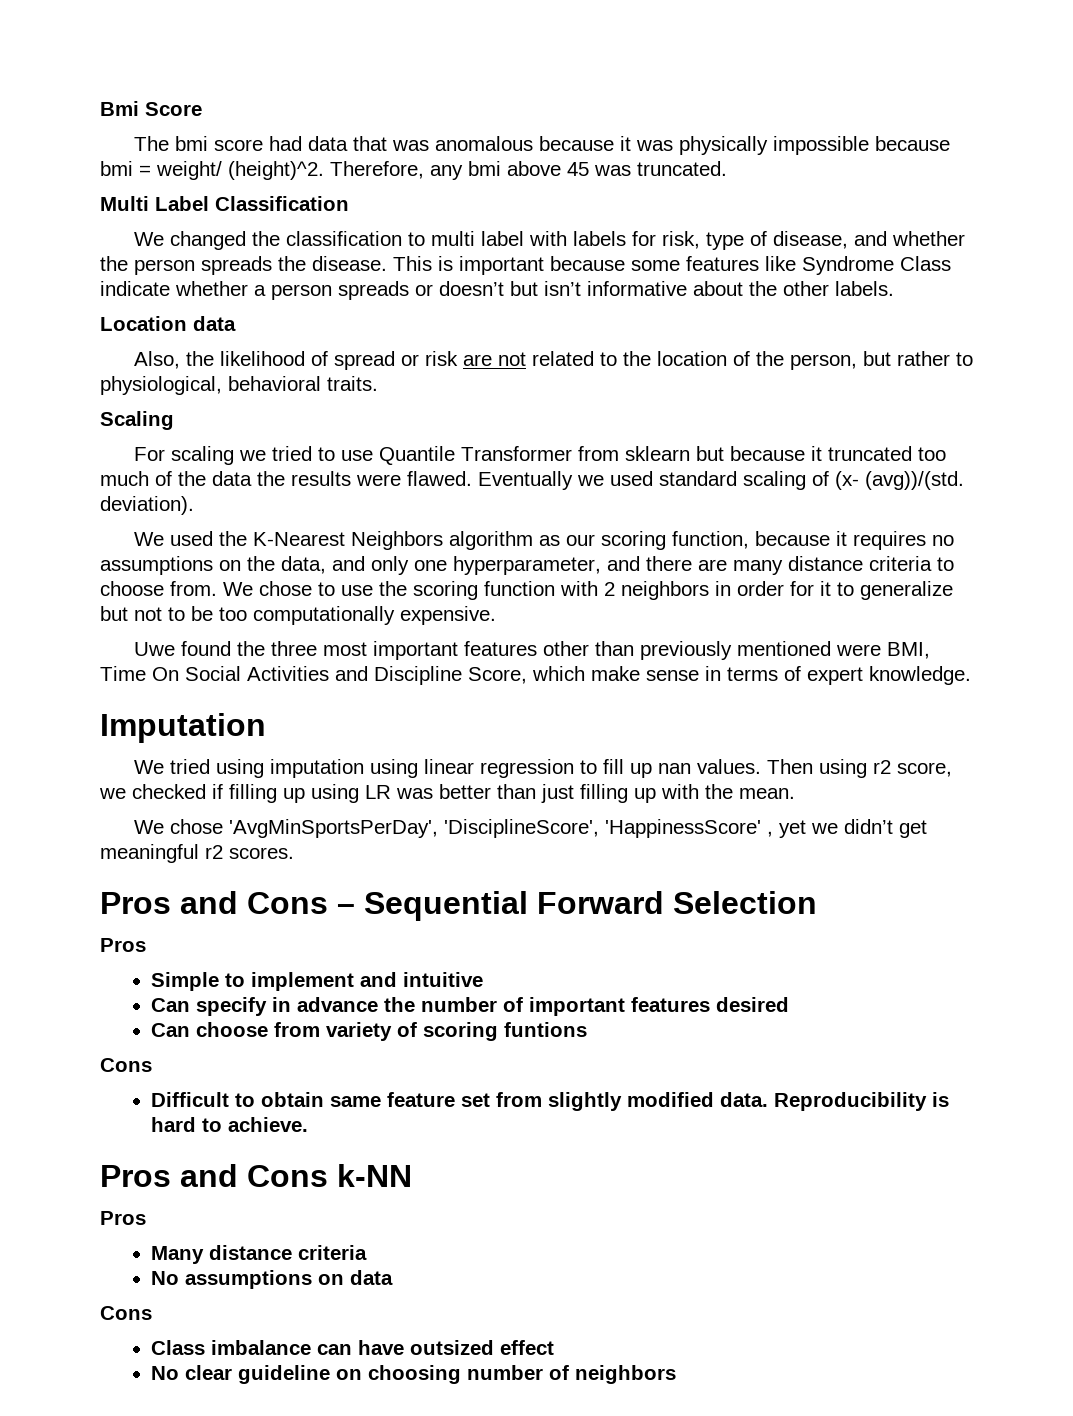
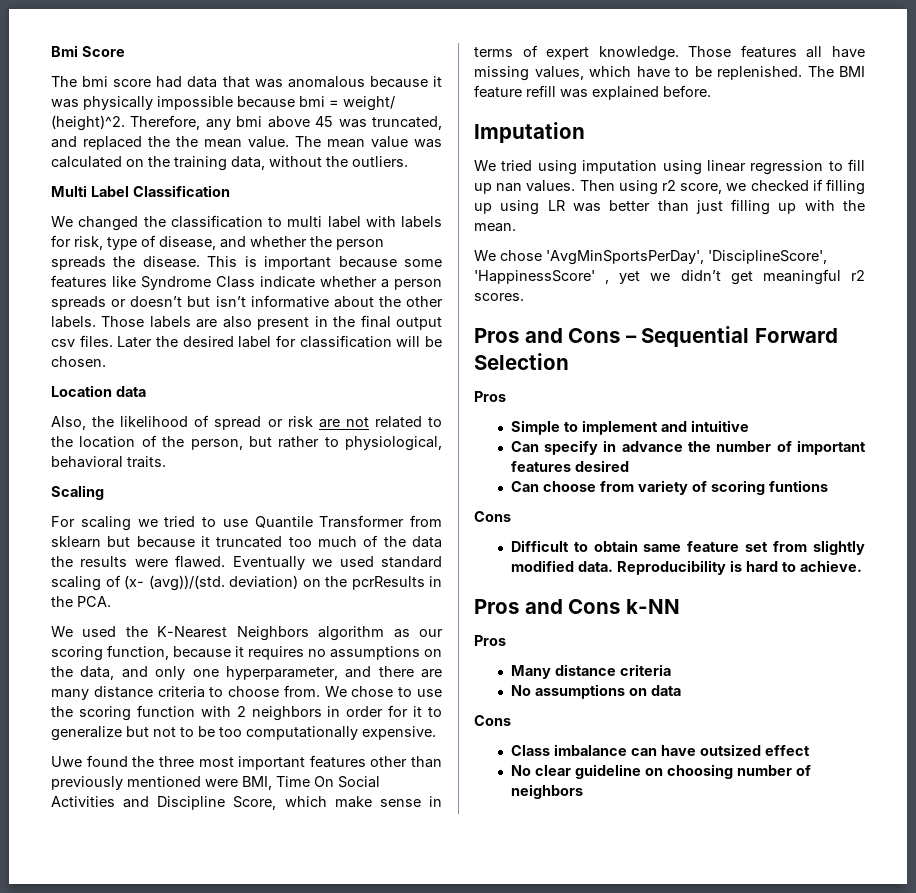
- Therefore, any bmi above 45 was truncated.
+ Therefore, any bmi above 45 was truncated, and replaced the the mean value. The mean value was calculated on the training data, without the outliers.
+ Those labels are also present in the final output csv files. Later the desired label for classification will be chosen.
- Eventually we used standard scaling of (x- (avg))/(std. deviation).
+ Eventually we used standard scaling of (x- (avg))/(std. deviation) on the pcrResults in the PCA.
+ Those features all have missing values, which have to be replenished. The BMI feature refill was explained before.

